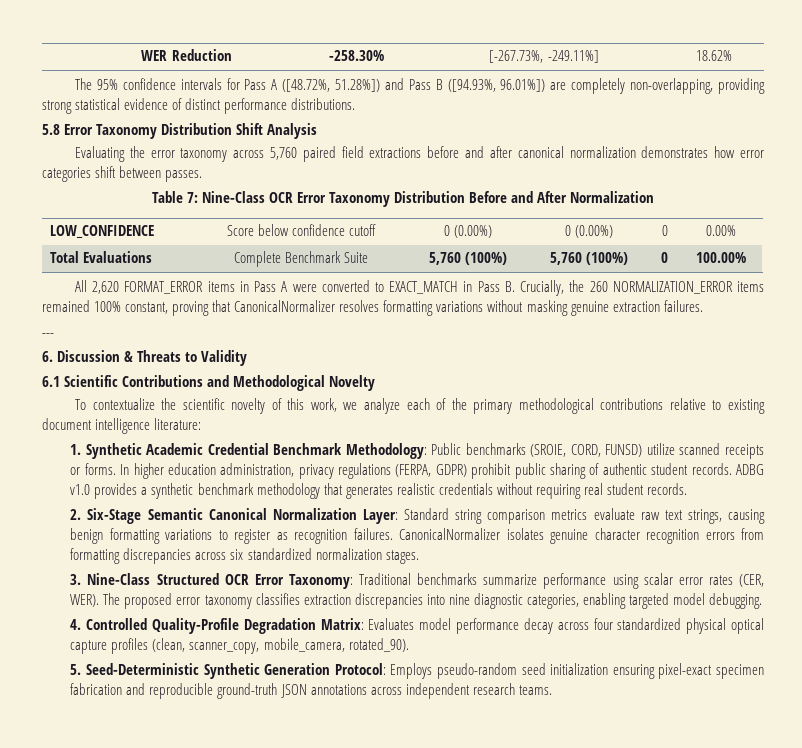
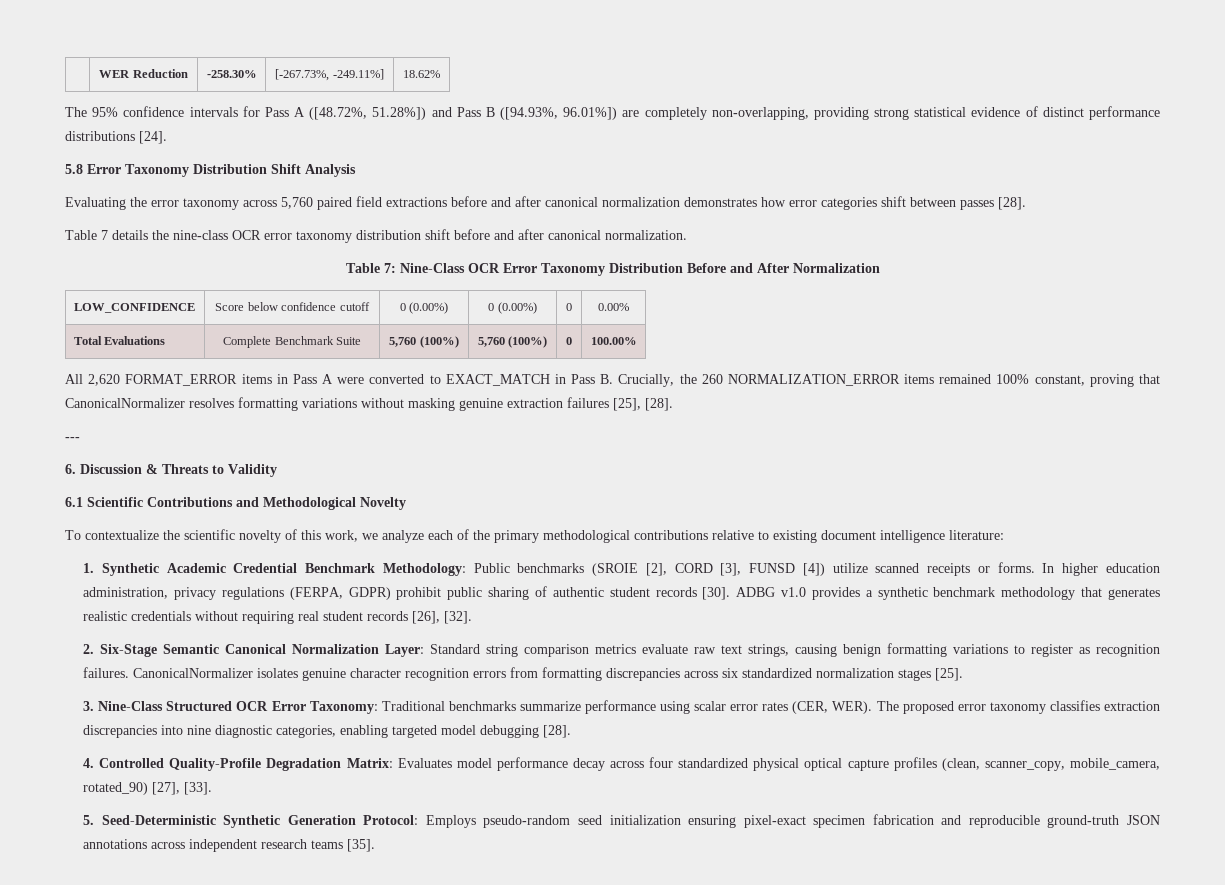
- The 95% confidence intervals for Pass A ([48.72%, 51.28%]) and Pass B ([94.93%, 96.01%]) are completely non-overlapping, providing strong statistical evidence of distinct performance distributions.
+ The 95% confidence intervals for Pass A ([48.72%, 51.28%]) and Pass B ([94.93%, 96.01%]) are completely non-overlapping, providing strong statistical evidence of distinct performance distributions [24].
- Evaluating the error taxonomy across 5,760 paired field extractions before and after canonical normalization demonstrates how error categories shift between passes.
+ Evaluating the error taxonomy across 5,760 paired field extractions before and after canonical normalization demonstrates how error categories shift between passes [28].
+ Table 7 details the nine-class OCR error taxonomy distribution shift before and after canonical normalization.
- All 2,620 FORMAT_ERROR items in Pass A were converted to EXACT_MATCH in Pass B. Crucially, the 260 NORMALIZATION_ERROR items remained 100% constant, proving that CanonicalNormalizer resolves formatting variations without masking genuine extraction failures.
+ All 2,620 FORMAT_ERROR items in Pass A were converted to EXACT_MATCH in Pass B. Crucially, the 260 NORMALIZATION_ERROR items remained 100% constant, proving that CanonicalNormalizer resolves formatting variations without masking genuine extraction failures [25], [28].
- 1. Synthetic Academic Credential Benchmark Methodology: Public benchmarks (SROIE, CORD, FUNSD) utilize scanned receipts or forms.
+ 1. Synthetic Academic Credential Benchmark Methodology: Public benchmarks (SROIE [2], CORD [3], FUNSD [4]) utilize scanned receipts or forms.
- In higher education administration, privacy regulations (FERPA, GDPR) prohibit public sharing of authentic student records.
+ In higher education administration, privacy regulations (FERPA, GDPR) prohibit public sharing of authentic student records [30].
- ADBG v1.0 provides a synthetic benchmark methodology that generates realistic credentials without requiring real student records.
+ ADBG v1.0 provides a synthetic benchmark methodology that generates realistic credentials without requiring real student records [26], [32].
- CanonicalNormalizer isolates genuine character recognition errors from formatting discrepancies across six standardized normalization stages.
+ CanonicalNormalizer isolates genuine character recognition errors from formatting discrepancies across six standardized normalization stages [25].
- The proposed error taxonomy classifies extraction discrepancies into nine diagnostic categories, enabling targeted model debugging.
+ The proposed error taxonomy classifies extraction discrepancies into nine diagnostic categories, enabling targeted model debugging [28].
- 4. Controlled Quality-Profile Degradation Matrix: Evaluates model performance decay across four standardized physical optical capture profiles (clean, scanner_copy, mobile_camera, rotated_90).
+ 4. Controlled Quality-Profile Degradation Matrix: Evaluates model performance decay across four standardized physical optical capture profiles (clean, scanner_copy, mobile_camera, rotated_90) [27], [33].
- 5. Seed-Deterministic Synthetic Generation Protocol: Employs pseudo-random seed initialization ensuring pixel-exact specimen fabrication and reproducible ground-truth JSON annotations across independent research teams.
+ 5. Seed-Deterministic Synthetic Generation Protocol: Employs pseudo-random seed initialization ensuring pixel-exact specimen fabrication and reproducible ground-truth JSON annotations across independent research teams [35].

